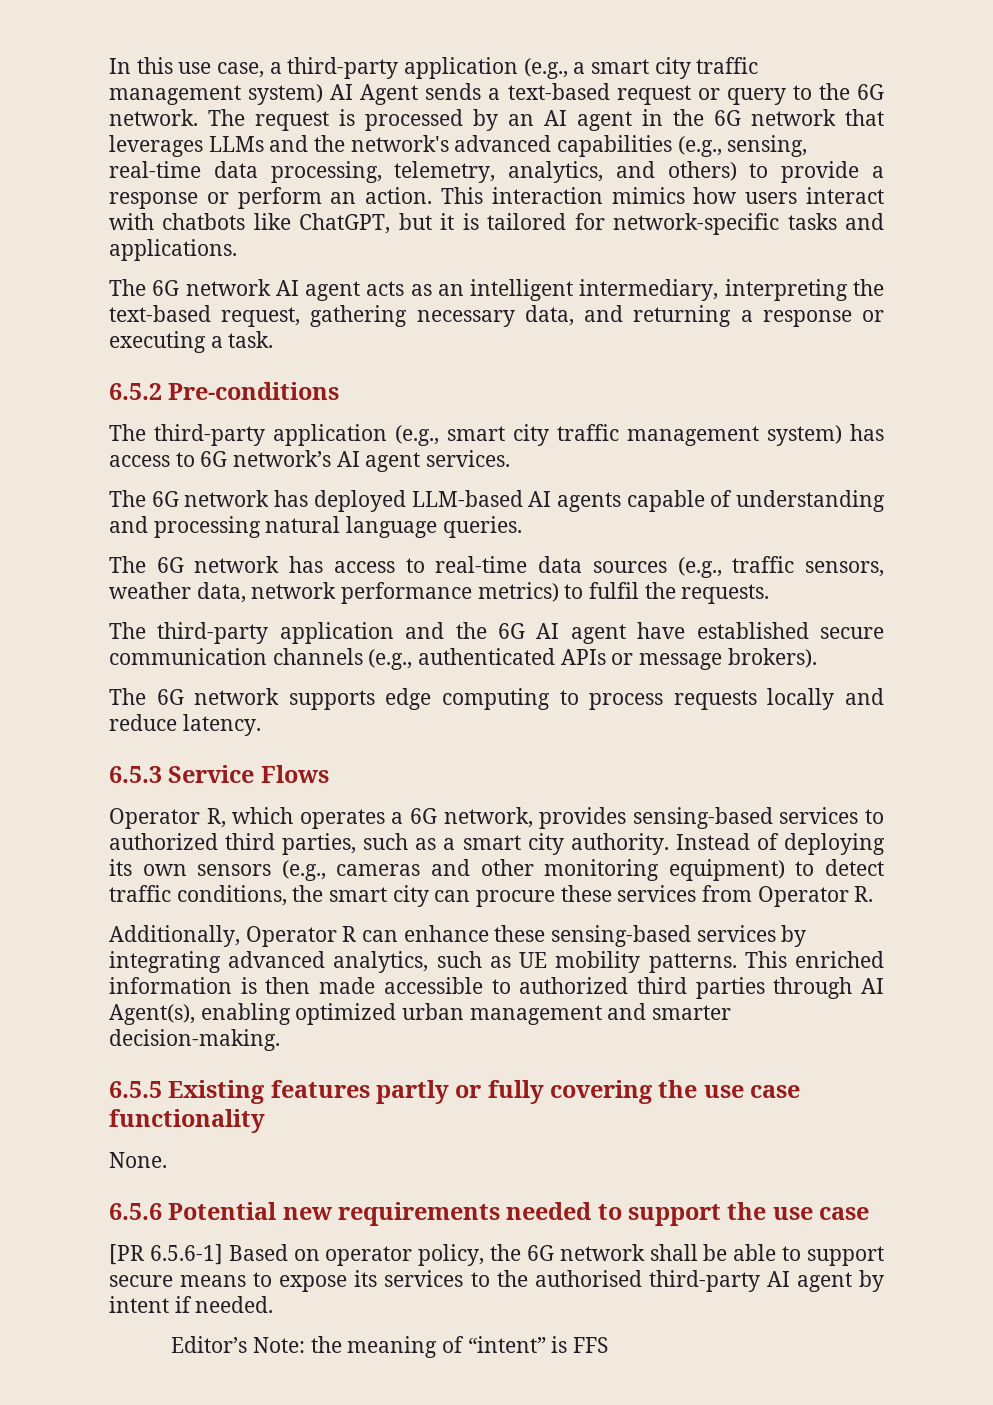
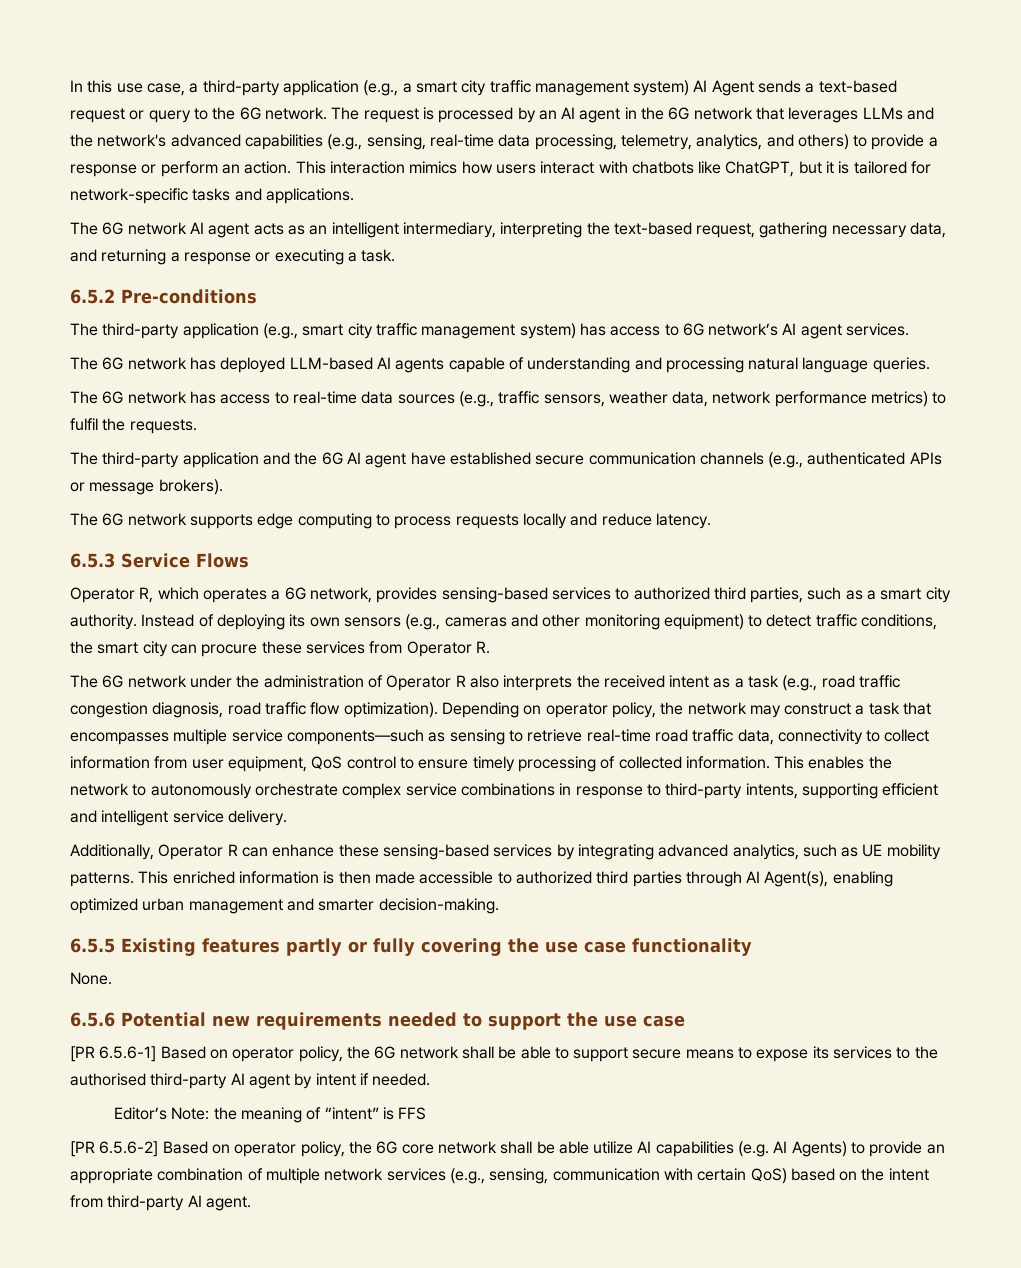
+ The 6G network under the administration of Operator R also interprets the received intent as a task (e.g., road traffic congestion diagnosis, road traffic flow optimization). Depending on operator policy, the network may construct a task that encompasses multiple service components—such as sensing to retrieve real-time road traffic data, connectivity to collect information from user equipment, QoS control to ensure timely processing of collected information. This enables the network to autonomously orchestrate complex service combinations in response to third-party intents, supporting efficient and intelligent service delivery.
+ [PR 6.5.6-2] Based on operator policy, the 6G core network shall be able utilize AI capabilities (e.g. AI Agents) to provide an appropriate combination of multiple network services (e.g., sensing, communication with certain QoS) based on the intent from third-party AI agent.

